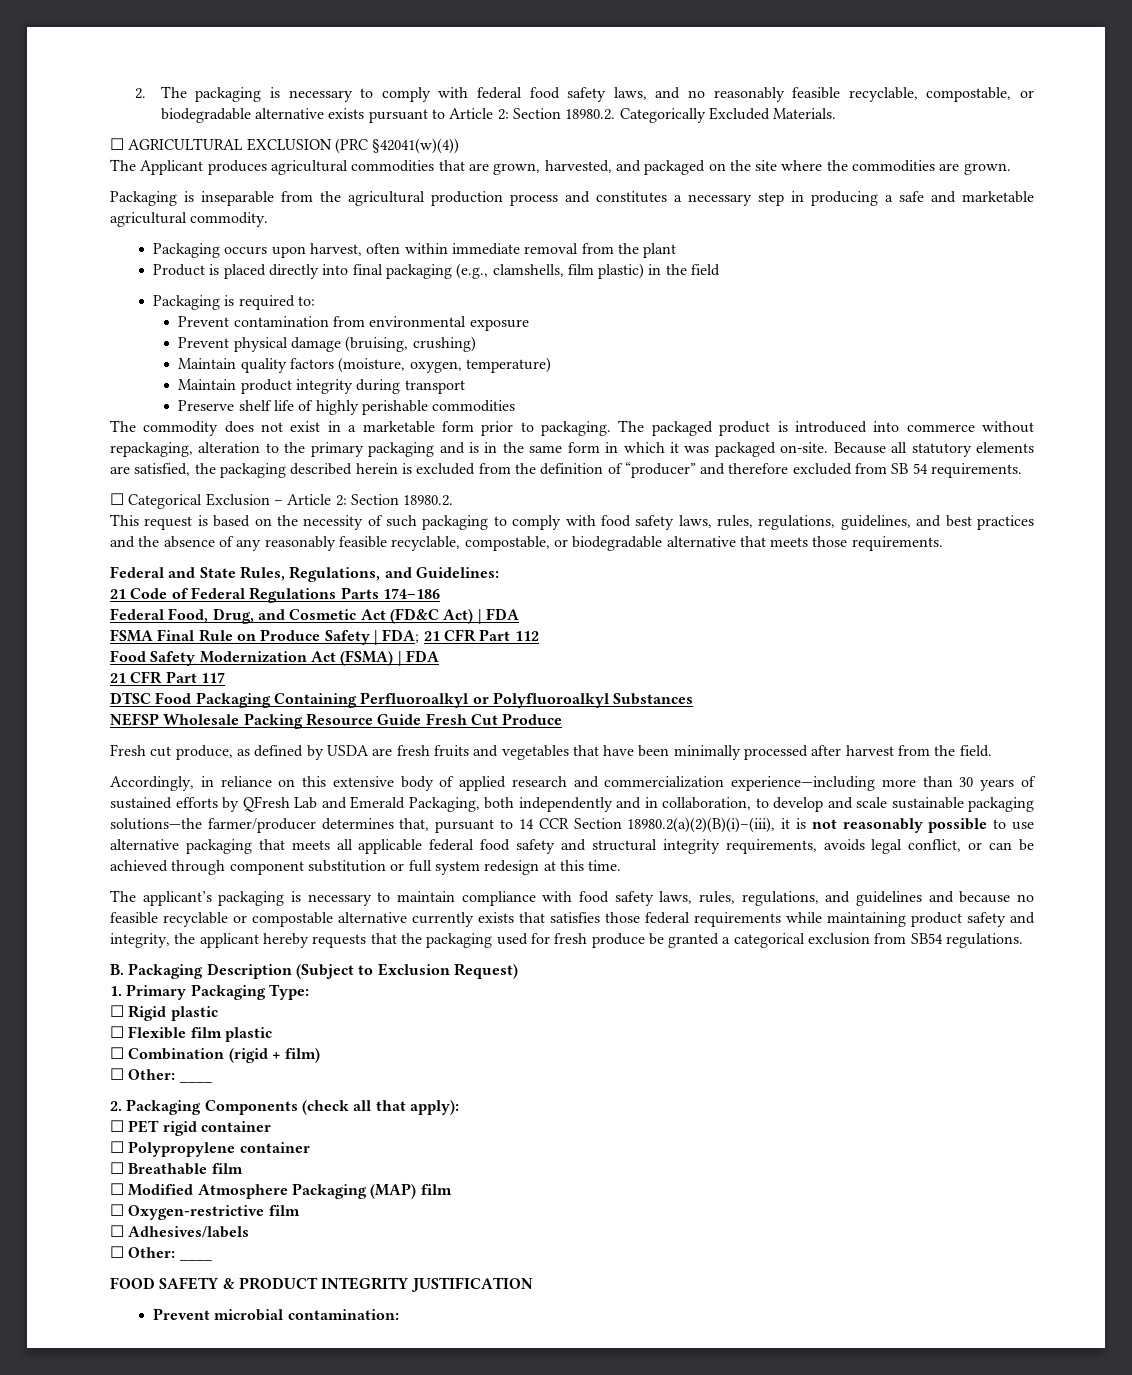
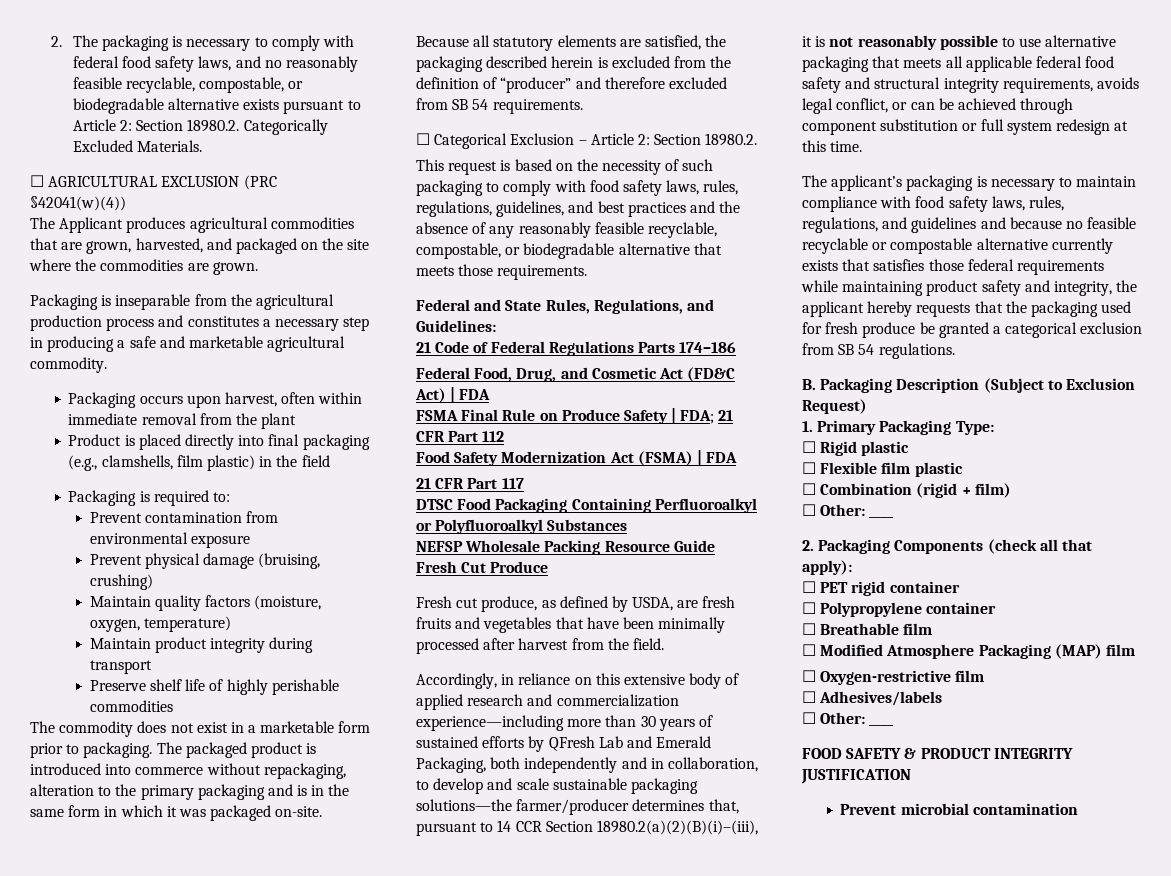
- Fresh cut produce, as defined by USDA are fresh fruits and vegetables that have been minimally processed after harvest from the field.
+ Fresh cut produce, as defined by USDA, are fresh fruits and vegetables that have been minimally processed after harvest from the field.
- The applicant’s packaging is necessary to maintain compliance with food safety laws, rules, regulations, and guidelines and because no feasible recyclable or compostable alternative currently exists that satisfies those federal requirements while maintaining product safety and integrity, the applicant hereby requests that the packaging used for fresh produce be granted a categorical exclusion from SB54 regulations.
+ The applicant’s packaging is necessary to maintain compliance with food safety laws, rules, regulations, and guidelines and because no feasible recyclable or compostable alternative currently exists that satisfies those federal requirements while maintaining product safety and integrity, the applicant hereby requests that the packaging used for fresh produce be granted a categorical exclusion from SB 54 regulations.
- Prevent microbial contamination:
+ Prevent microbial contamination

